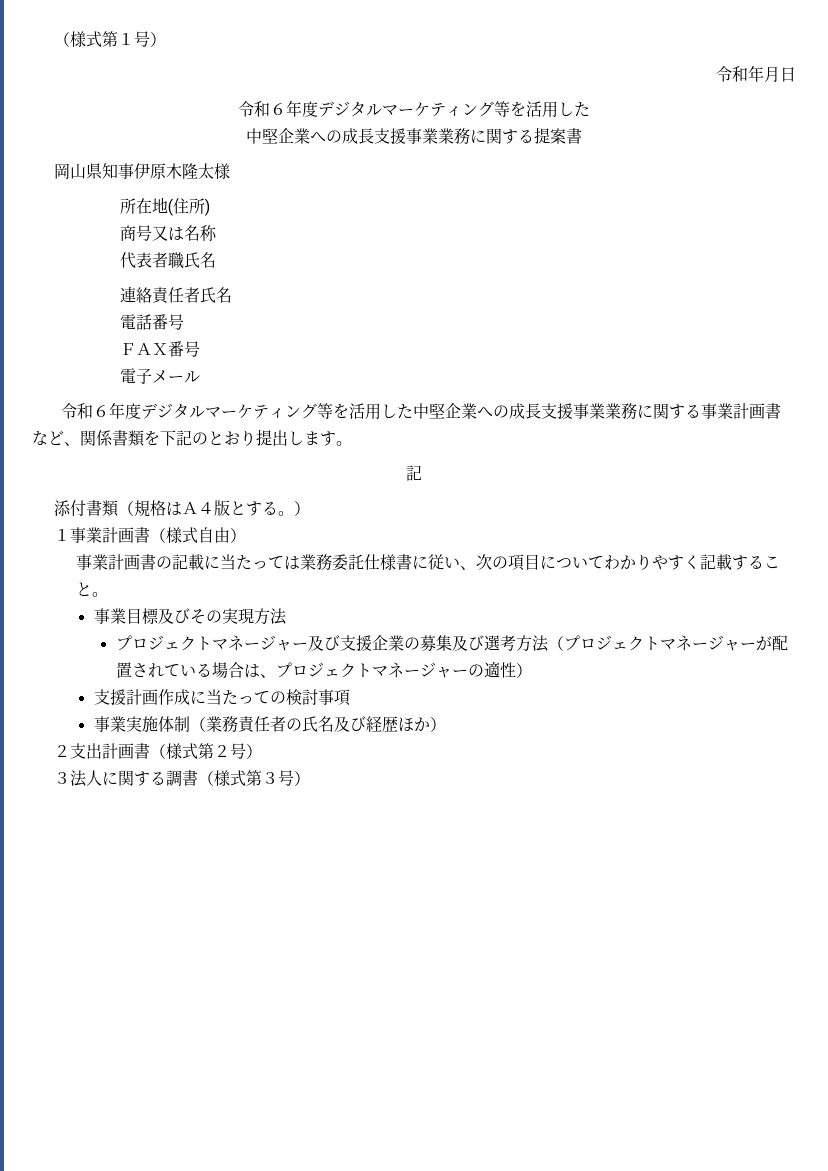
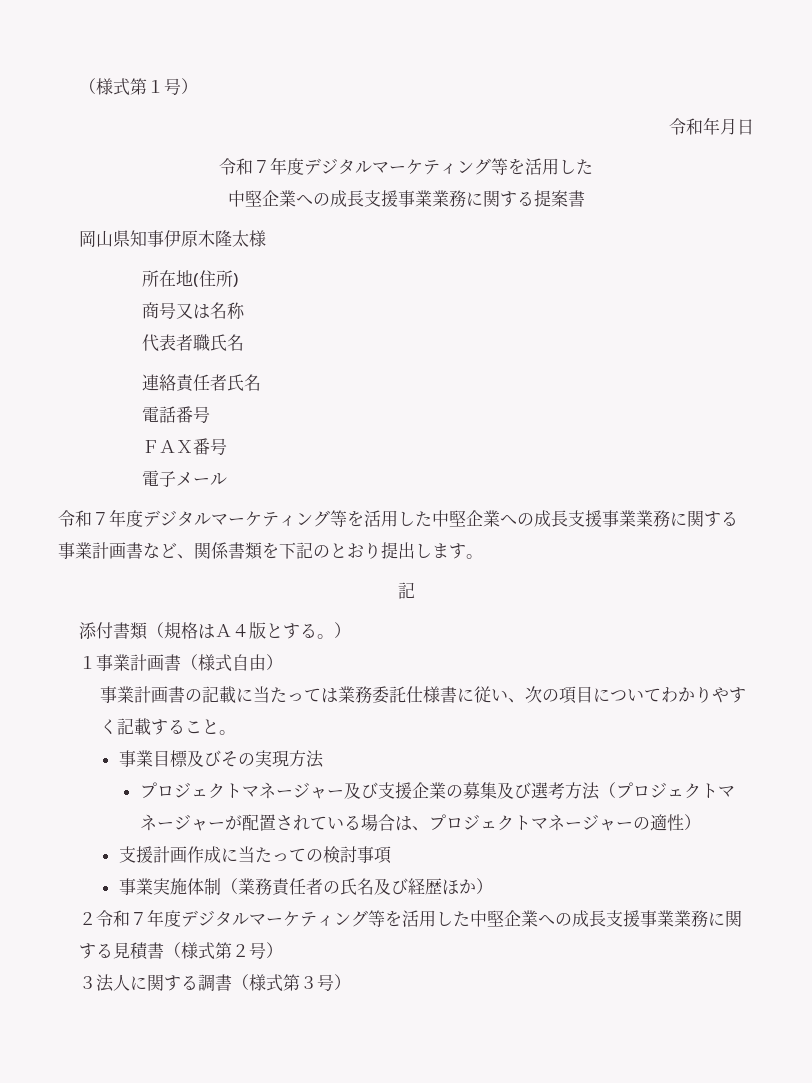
  令和年月日
- 令和６年度デジタルマーケティング等を活用した
+ 令和７年度デジタルマーケティング等を活用した
- 令和６年度デジタルマーケティング等を活用した中堅企業への成長支援事業業務に関する事業計画書など、関係書類を下記のとおり提出します。
+ 令和７年度デジタルマーケティング等を活用した中堅企業への成長支援事業業務に関する事業計画書など、関係書類を下記のとおり提出します。
- ２支出計画書（様式第２号）
+ ２令和７年度デジタルマーケティング等を活用した中堅企業への成長支援事業業務に関する見積書（様式第２号）

